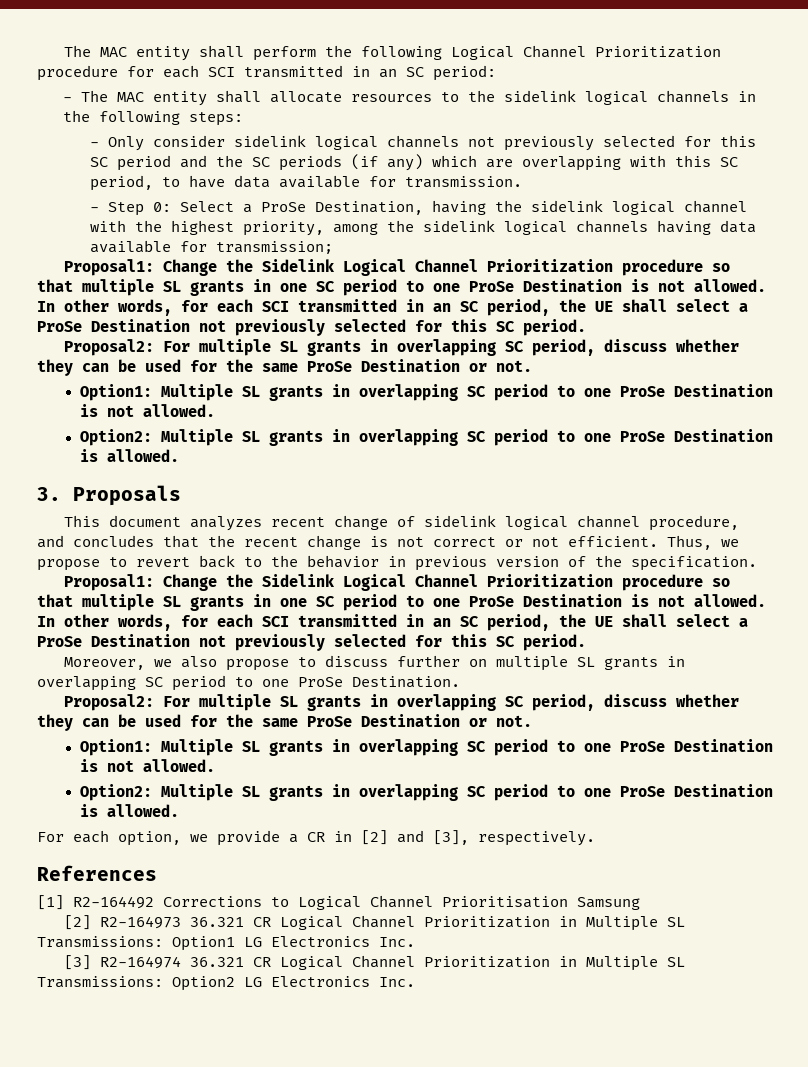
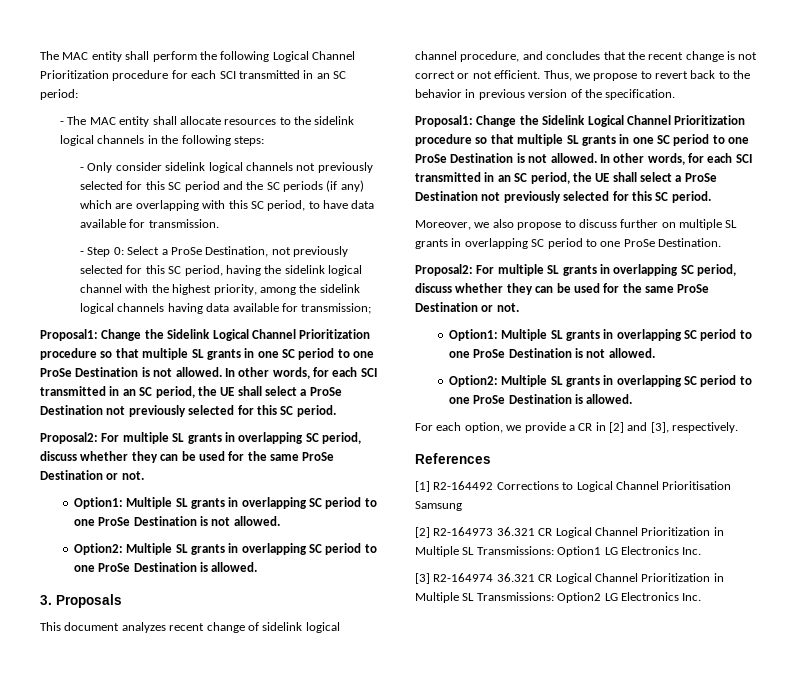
- - Step 0: Select a ProSe Destination, having the sidelink logical channel with the highest priority, among the sidelink logical channels having data available for transmission;
+ - Step 0: Select a ProSe Destination, not previously selected for this SC period, having the sidelink logical channel with the highest priority, among the sidelink logical channels having data available for transmission;

